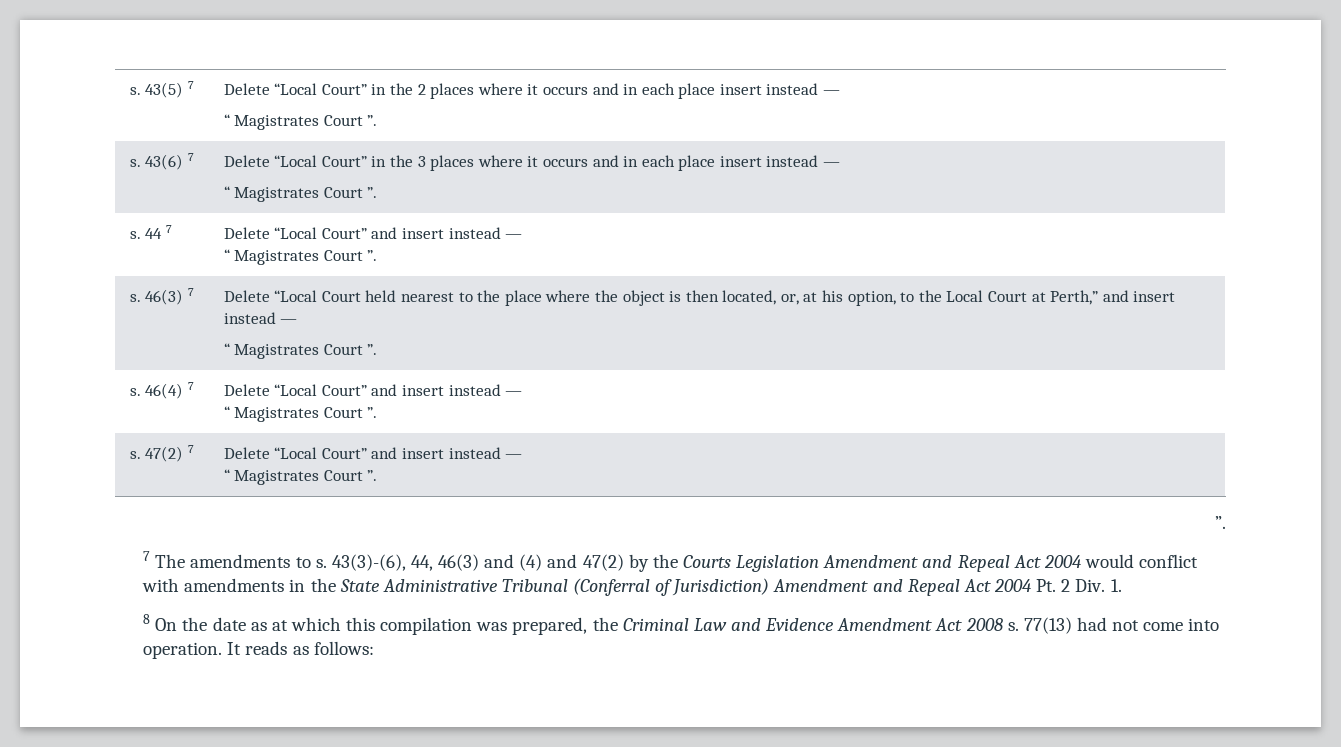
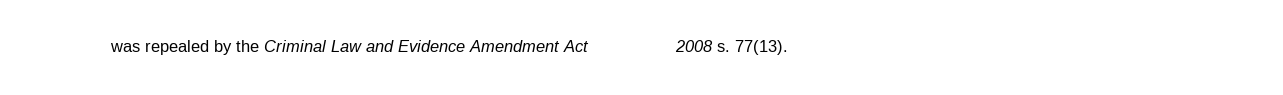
- s. 43(5) 7 | Delete “Local Court” in the 2 places where it occurs and in each place insert instead —
- “ Magistrates Court ”.
- s. 43(6) 7 | Delete “Local Court” in the 3 places where it occurs and in each place insert instead —
- “ Magistrates Court ”.
- s. 44 7 | Delete “Local Court” and insert instead —
- “ Magistrates Court ”.
- s. 46(3) 7 | Delete “Local Court held nearest to the place where the object is then located, or, at his option, to the Local Court at Perth,” and insert instead —
- “ Magistrates Court ”.
- s. 46(4) 7 | Delete “Local Court” and insert instead —
- “ Magistrates Court ”.
- s. 47(2) 7 | Delete “Local Court” and insert instead —
- “ Magistrates Court ”.
- ”.
- 7 The amendments to s. 43(3)-(6), 44, 46(3) and (4) and 47(2) by the Courts Legislation Amendment and Repeal Act 2004 would conflict with amendments in the State Administrative Tribunal (Conferral of Jurisdiction) Amendment and Repeal Act 2004 Pt. 2 Div. 1.
- 8 On the date as at which this compilation was prepared, the Criminal Law and Evidence Amendment Act 2008 s.
+ was repealed by the Criminal Law and Evidence Amendment Act 2008 s.
- 77(13) had not come into operation. It reads as follows:
+ 77(13).

